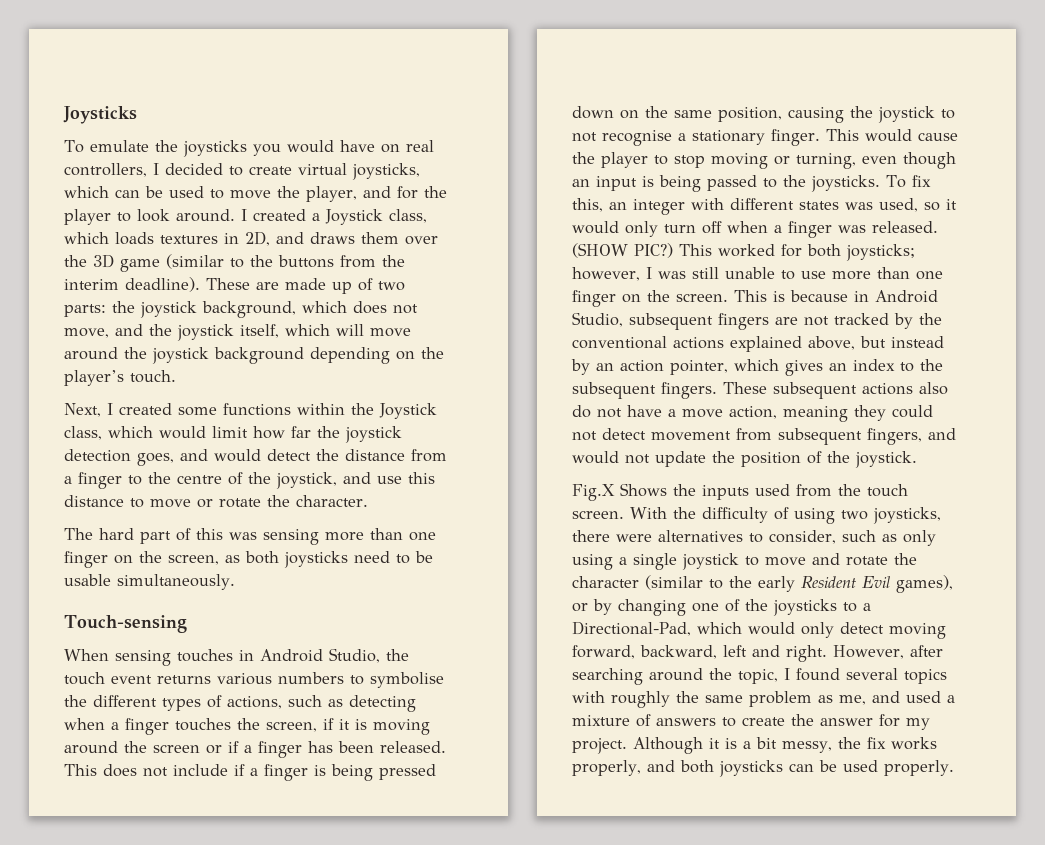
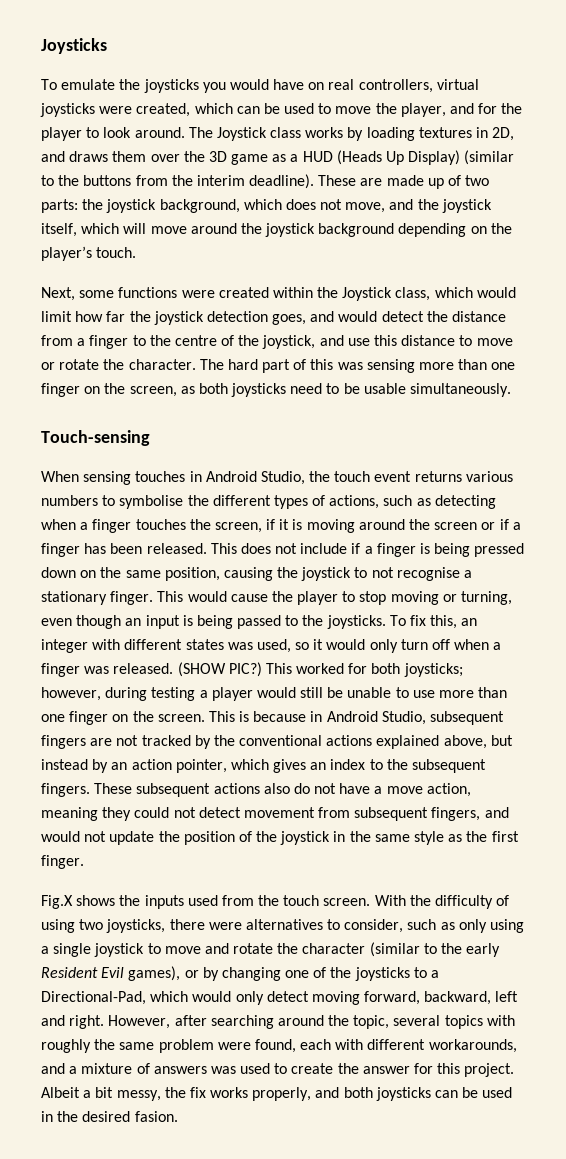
- To emulate the joysticks you would have on real controllers, I decided to create virtual joysticks, which can be used to move the player, and for the player to look around.
+ To emulate the joysticks you would have on real controllers, virtual joysticks were created, which can be used to move the player, and for the player to look around.
- I created a Joystick class, which loads textures in 2D, and draws them over the 3D game (similar to the buttons from the interim deadline).
+ The Joystick class works by loading textures in 2D, and draws them over the 3D game as a HUD (Heads Up Display) (similar to the buttons from the interim deadline).
- Next, I created some functions within the Joystick class, which would limit how far the joystick detection goes, and would detect the distance from a finger to the centre of the joystick, and use this distance to move or rotate the character.
- The hard part of this was sensing more than one finger on the screen, as both joysticks need to be usable simultaneously.
+ Next, some functions were created within the Joystick class, which would limit how far the joystick detection goes, and would detect the distance from a finger to the centre of the joystick, and use this distance to move or rotate the character. The hard part of this was sensing more than one finger on the screen, as both joysticks need to be usable simultaneously.
- This worked for both joysticks; however, I was still unable to use more than one finger on the screen.
+ This worked for both joysticks; however, during testing a player would still be unable to use more than one finger on the screen.
- These subsequent actions also do not have a move action, meaning they could not detect movement from subsequent fingers, and would not update the position of the joystick.
+ These subsequent actions also do not have a move action, meaning they could not detect movement from subsequent fingers, and would not update the position of the joystick in the same style as the first finger.
- Fig.X Shows the inputs used from the touch screen.
+ Fig.X shows the inputs used from the touch screen.
- However, after searching around the topic, I found several topics with roughly the same problem as me, and used a mixture of answers to create the answer for my project. Although it is a bit messy, the fix works properly, and both joysticks can be used properly.
+ However, after searching around the topic, several topics with roughly the same problem were found, each with different workarounds, and a mixture of answers was used to create the answer for this project. Albeit a bit messy, the fix works properly, and both joysticks can be used in the desired fasion.

